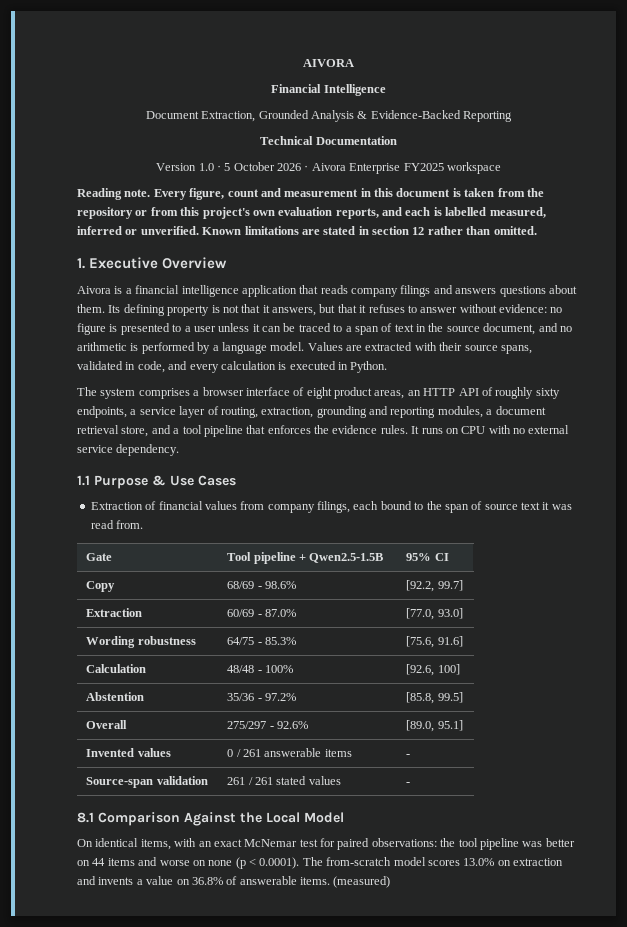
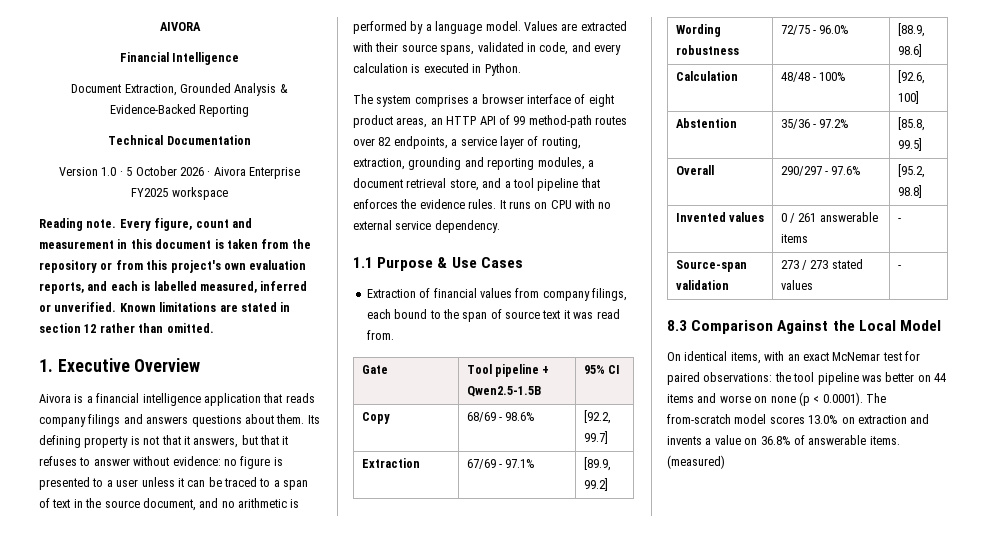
- The system comprises a browser interface of eight product areas, an HTTP API of roughly sixty endpoints, a service layer of routing, extraction, grounding and reporting modules, a document retrieval store, and a tool pipeline that enforces the evidence rules.
+ The system comprises a browser interface of eight product areas, an HTTP API of 99 method-path routes over 82 endpoints, a service layer of routing, extraction, grounding and reporting modules, a document retrieval store, and a tool pipeline that enforces the evidence rules.
- Extraction | 60/69 - 87.0% | [77.0, 93.0]
- Wording robustness | 64/75 - 85.3% | [75.6, 91.6]
+ Extraction | 67/69 - 97.1% | [89.9, 99.2]
+ Wording robustness | 72/75 - 96.0% | [88.9, 98.6]
- Overall | 275/297 - 92.6% | [89.0, 95.1]
+ Overall | 290/297 - 97.6% | [95.2, 98.8]
- Source-span validation | 261 / 261 stated values | -
+ Source-span validation | 273 / 273 stated values | -
- 8.1 Comparison Against the Local Model
+ 8.3 Comparison Against the Local Model

